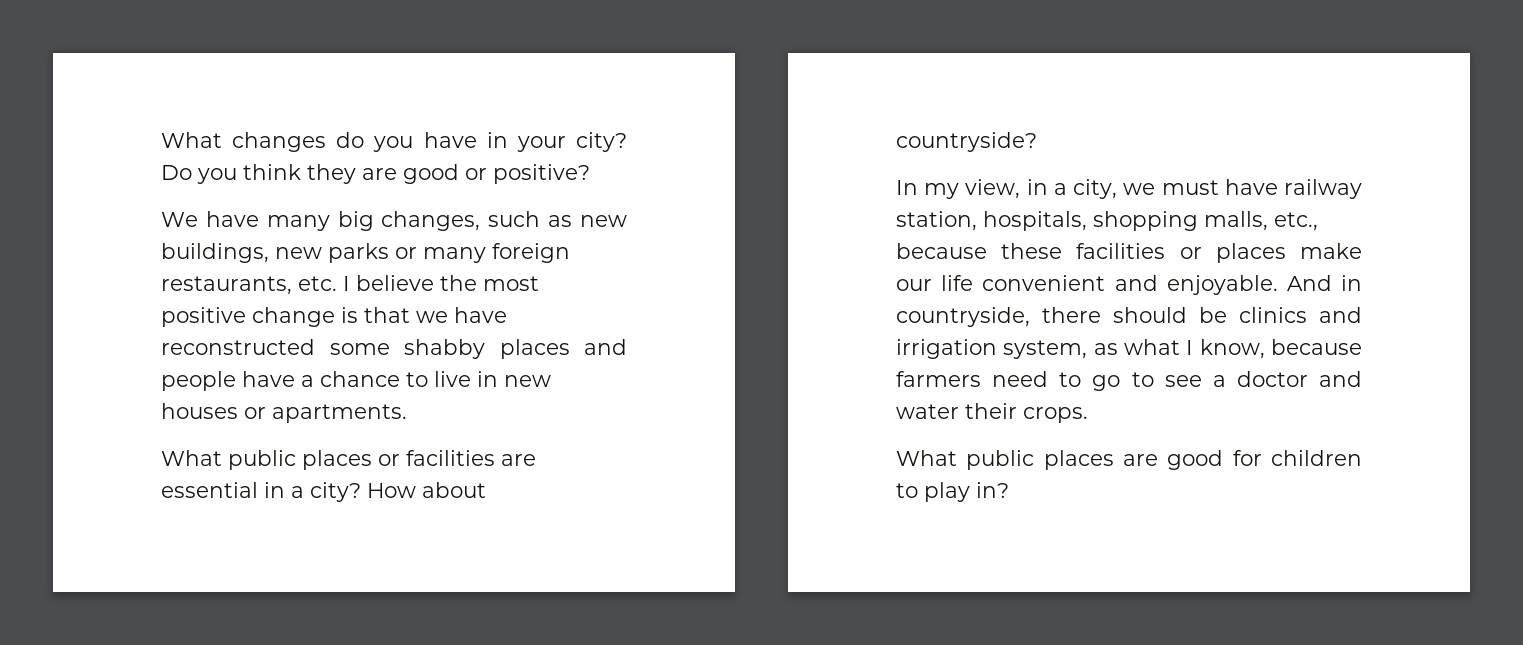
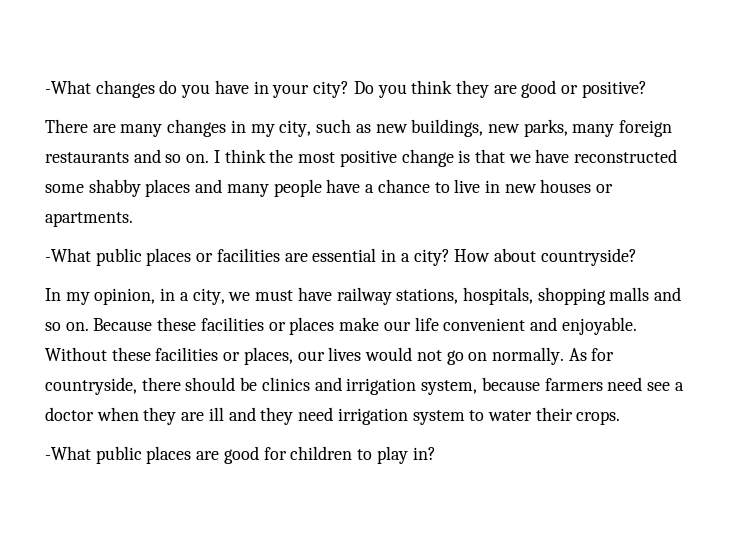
- What changes do you have in your city?
+ -What changes do you have in your city?
- We have many big changes, such as new buildings, new parks or many foreign restaurants, etc. I believe the most positive change is that we have reconstructed some shabby places and people have a chance to live in new houses or apartments.
+ There are many changes in my city, such as new buildings, new parks, many foreign restaurants and so on. I think the most positive change is that we have reconstructed some shabby places and many people have a chance to live in new houses or apartments.
- What public places or facilities are essential in a city?
+ -What public places or facilities are essential in a city?
- In my view, in a city, we must have railway station, hospitals, shopping malls, etc., because these facilities or places make our life convenient and enjoyable.
+ In my opinion, in a city, we must have railway stations, hospitals, shopping malls and so on. Because these facilities or places make our life convenient and enjoyable.
- And in countryside, there should be clinics and irrigation system, as what I know, because farmers need to go to see a doctor and water their crops.
+ Without these facilities or places, our lives would not go on normally. As for countryside, there should be clinics and irrigation system, because farmers need see a doctor when they are ill and they need irrigation system to water their crops.
- What public places are good for children to play in?
+ -What public places are good for children to play in?

